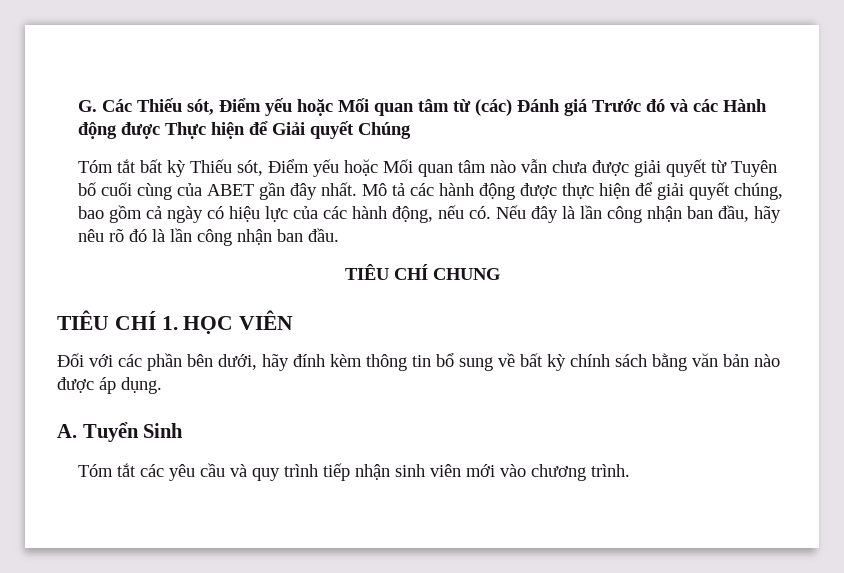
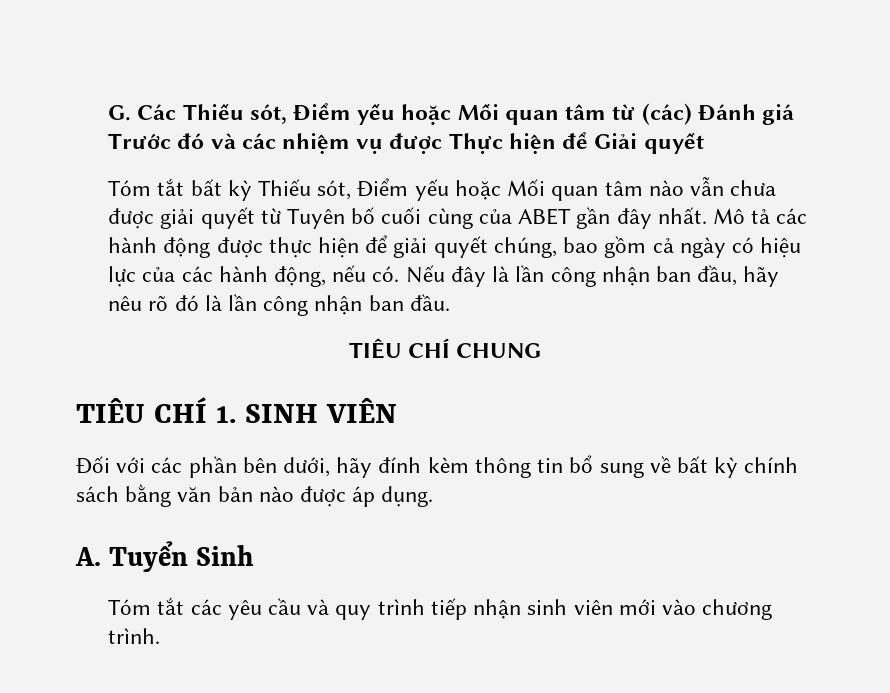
- G. Các Thiếu sót, Điểm yếu hoặc Mối quan tâm từ (các) Đánh giá Trước đó và các Hành động được Thực hiện để Giải quyết Chúng
+ G. Các Thiếu sót, Điểm yếu hoặc Mối quan tâm từ (các) Đánh giá Trước đó và các nhiệm vụ được Thực hiện để Giải quyết
- TIÊU CHÍ 1. HỌC VIÊN
+ TIÊU CHÍ 1. SINH VIÊN

